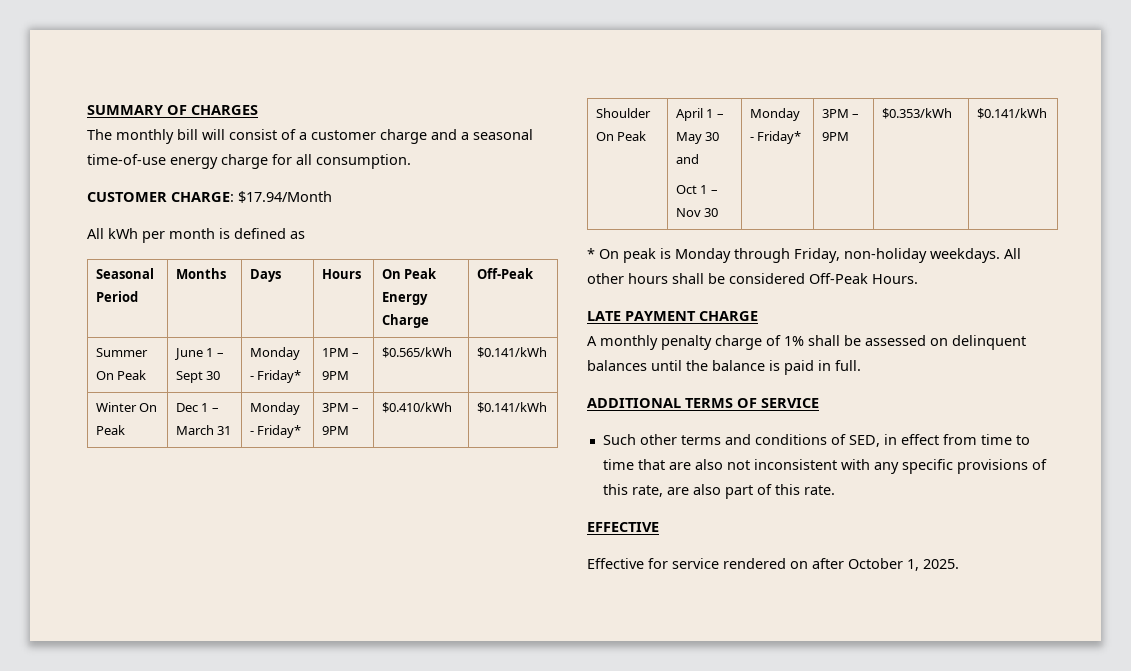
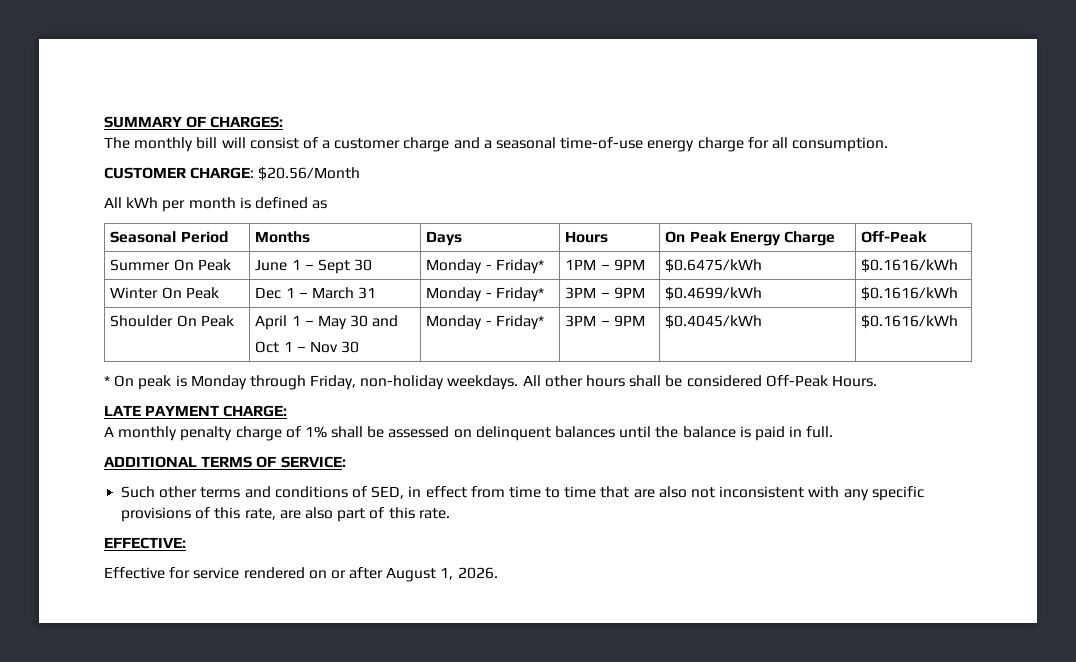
- SUMMARY OF CHARGES
+ SUMMARY OF CHARGES:
- CUSTOMER CHARGE: $17.94/Month
+ CUSTOMER CHARGE: $20.56/Month
- Summer On Peak | June 1 – Sept 30 | Monday - Friday* | 1PM – 9PM | $0.565/kWh | $0.141/kWh
+ Summer On Peak | June 1 – Sept 30 | Monday - Friday* | 1PM – 9PM | $0.6475/kWh | $0.1616/kWh
- Winter On Peak | Dec 1 – March 31 | Monday - Friday* | 3PM – 9PM | $0.410/kWh | $0.141/kWh
+ Winter On Peak | Dec 1 – March 31 | Monday - Friday* | 3PM – 9PM | $0.4699/kWh | $0.1616/kWh
  Shoulder On Peak | April 1 – May 30 and
- Oct 1 – Nov 30 | Monday - Friday* | 3PM – 9PM | $0.353/kWh | $0.141/kWh
+ Oct 1 – Nov 30 | Monday - Friday* | 3PM – 9PM | $0.4045/kWh | $0.1616/kWh
- LATE PAYMENT CHARGE
+ LATE PAYMENT CHARGE:
- ADDITIONAL TERMS OF SERVICE
+ ADDITIONAL TERMS OF SERVICE:
- EFFECTIVE
+ EFFECTIVE:
- Effective for service rendered on after October 1, 2025.
+ Effective for service rendered on or after August 1, 2026.

